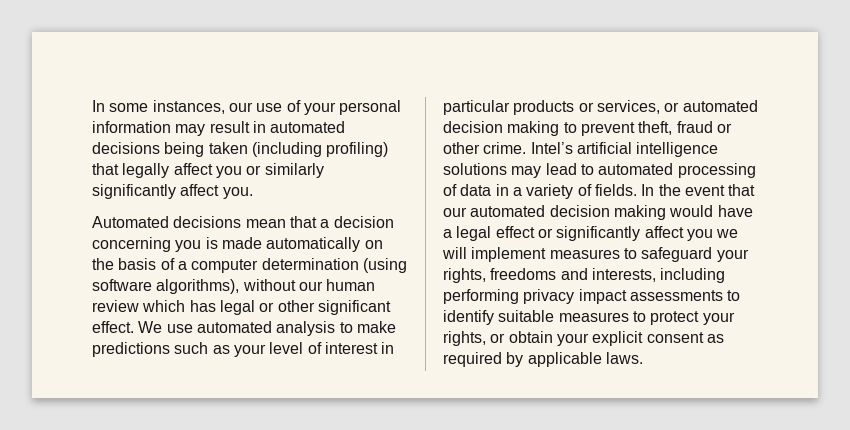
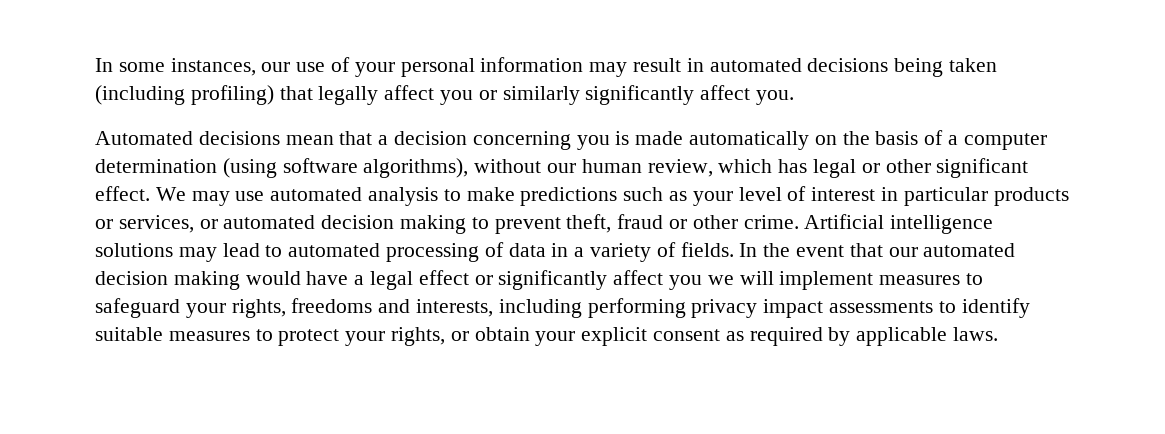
- Automated decisions mean that a decision concerning you is made automatically on the basis of a computer determination (using software algorithms), without our human review which has legal or other significant effect.
+ Automated decisions mean that a decision concerning you is made automatically on the basis of a computer determination (using software algorithms), without our human review, which has legal or other significant effect.
- We use automated analysis to make predictions such as your level of interest in particular products or services, or automated decision making to prevent theft, fraud or other crime.
+ We may use automated analysis to make predictions such as your level of interest in particular products or services, or automated decision making to prevent theft, fraud or other crime.
- Intel’s artificial intelligence solutions may lead to automated processing of data in a variety of fields.
+ Artificial intelligence solutions may lead to automated processing of data in a variety of fields.

